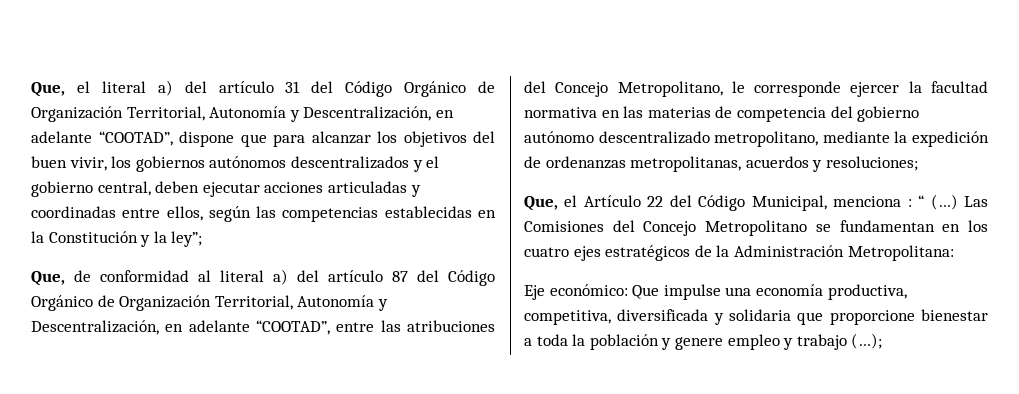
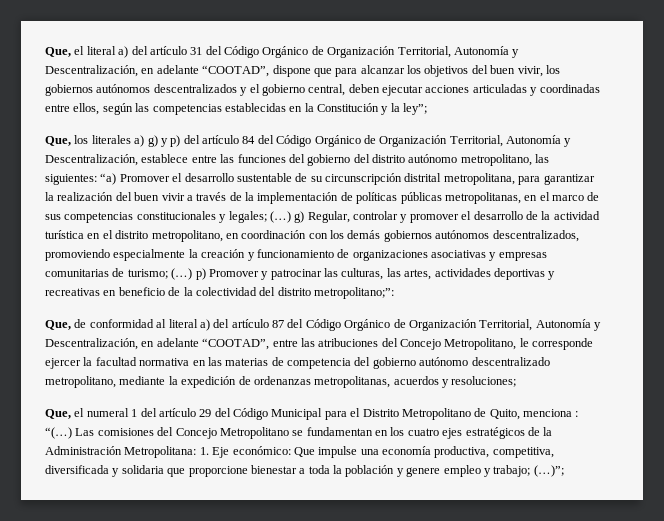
+ Que, los literales a) g) y p) del artículo 84 del Código Orgánico de Organización Territorial, Autonomía y Descentralización, establece entre las funciones del gobierno del distrito autónomo metropolitano, las siguientes: “a) Promover el desarrollo sustentable de su circunscripción distrital metropolitana, para garantizar la realización del buen vivir a través de la implementación de políticas públicas metropolitanas, en el marco de sus competencias constitucionales y legales; (…) g) Regular, controlar y promover el desarrollo de la actividad turística en el distrito metropolitano, en coordinación con los demás gobiernos autónomos descentralizados, promoviendo especialmente la creación y funcionamiento de organizaciones asociativas y empresas comunitarias de turismo; (…) p) Promover y patrocinar las culturas, las artes, actividades deportivas y recreativas en beneficio de la colectividad del distrito metropolitano;”:
- Que, el Artículo 22 del Código Municipal, menciona : “ (…) Las Comisiones del Concejo Metropolitano se fundamentan en los cuatro ejes estratégicos de la Administración Metropolitana:
- Eje económico: Que impulse una economía productiva, competitiva, diversificada y solidaria que proporcione bienestar a toda la población y genere empleo y trabajo (…);
+ Que, el numeral 1 del artículo 29 del Código Municipal para el Distrito Metropolitano de Quito, menciona : “(…) Las comisiones del Concejo Metropolitano se fundamentan en los cuatro ejes estratégicos de la Administración Metropolitana: 1. Eje económico: Que impulse una economía productiva, competitiva, diversificada y solidaria que proporcione bienestar a toda la población y genere empleo y trabajo; (…)”;

